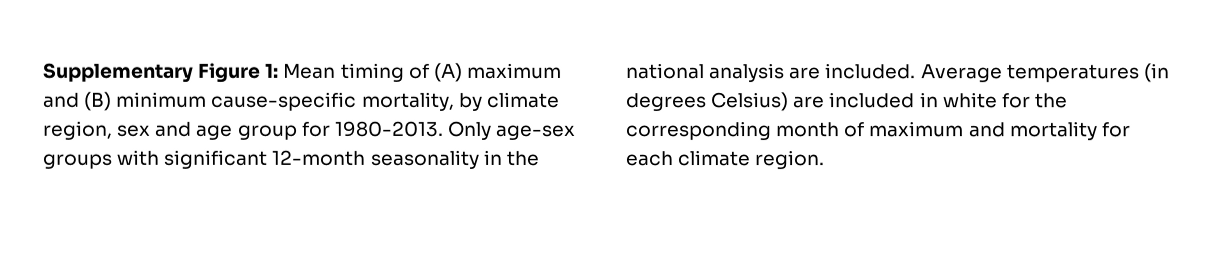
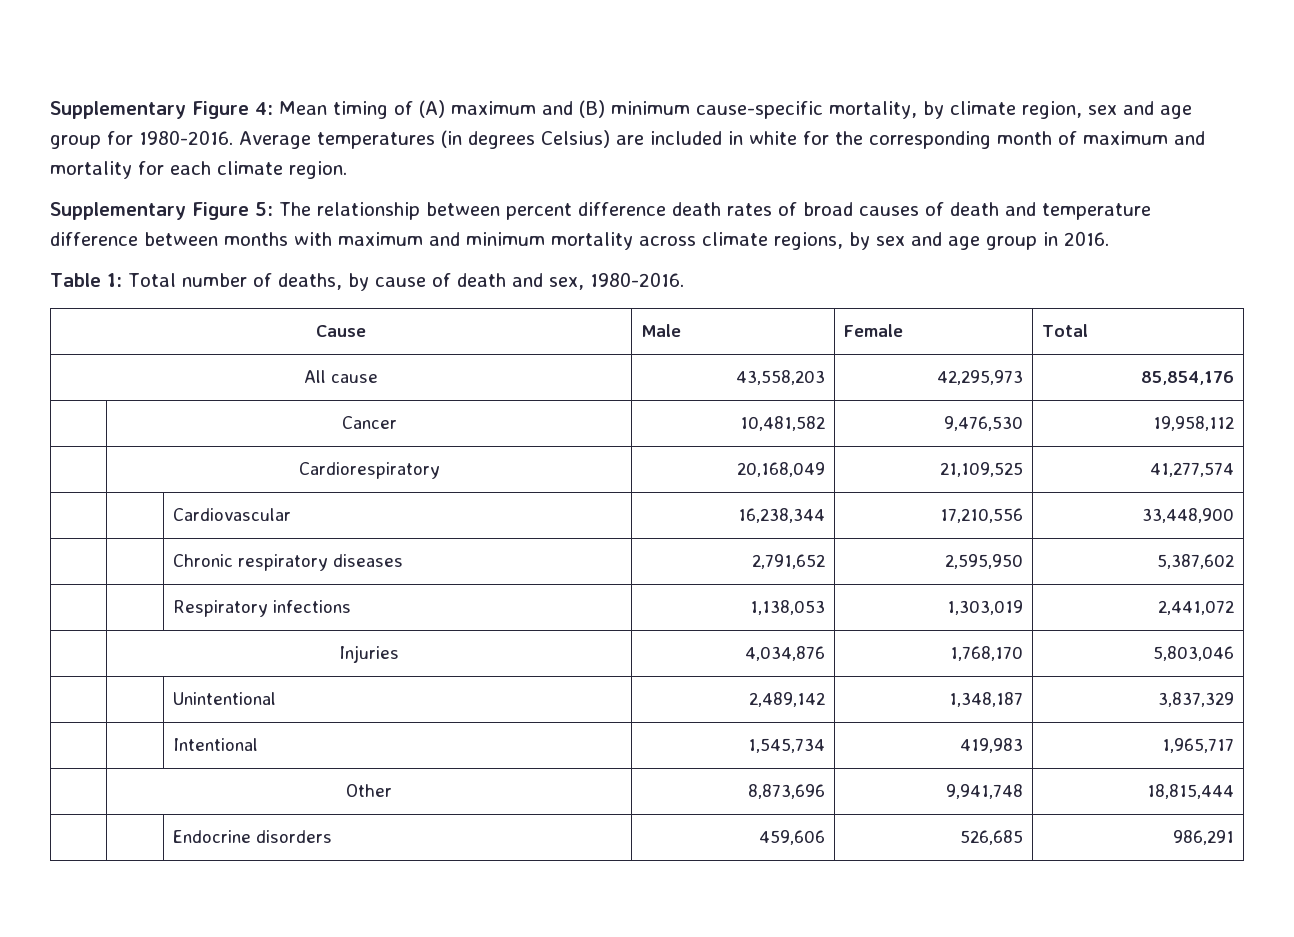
- Supplementary Figure 1: Mean timing of (A) maximum and (B) minimum cause-specific mortality, by climate region, sex and age group for 1980-2013. Only age-sex groups with significant 12-month seasonality in the national analysis are included.
+ Supplementary Figure 4: Mean timing of (A) maximum and (B) minimum cause-specific mortality, by climate region, sex and age group for 1980-2016.
+ Supplementary Figure 5: The relationship between percent difference death rates of broad causes of death and temperature difference between months with maximum and minimum mortality across climate regions, by sex and age group in 2016.
+ Table 1: Total number of deaths, by cause of death and sex, 1980-2016.
+ Cause | Male | Female | Total
+ All cause | 43,558,203 | 42,295,973 | 85,854,176
+ | Cancer | 10,481,582 | 9,476,530 | 19,958,112
+ | Cardiorespiratory | 20,168,049 | 21,109,525 | 41,277,574
+ | | Cardiovascular | 16,238,344 | 17,210,556 | 33,448,900
+ | | Chronic respiratory diseases | 2,791,652 | 2,595,950 | 5,387,602
+ | | Respiratory infections | 1,138,053 | 1,303,019 | 2,441,072
+ | Injuries | 4,034,876 | 1,768,170 | 5,803,046
+ | | Unintentional | 2,489,142 | 1,348,187 | 3,837,329
+ | | Intentional | 1,545,734 | 419,983 | 1,965,717
+ | Other | 8,873,696 | 9,941,748 | 18,815,444
+ | | Endocrine disorders | 459,606 | 526,685 | 986,291

